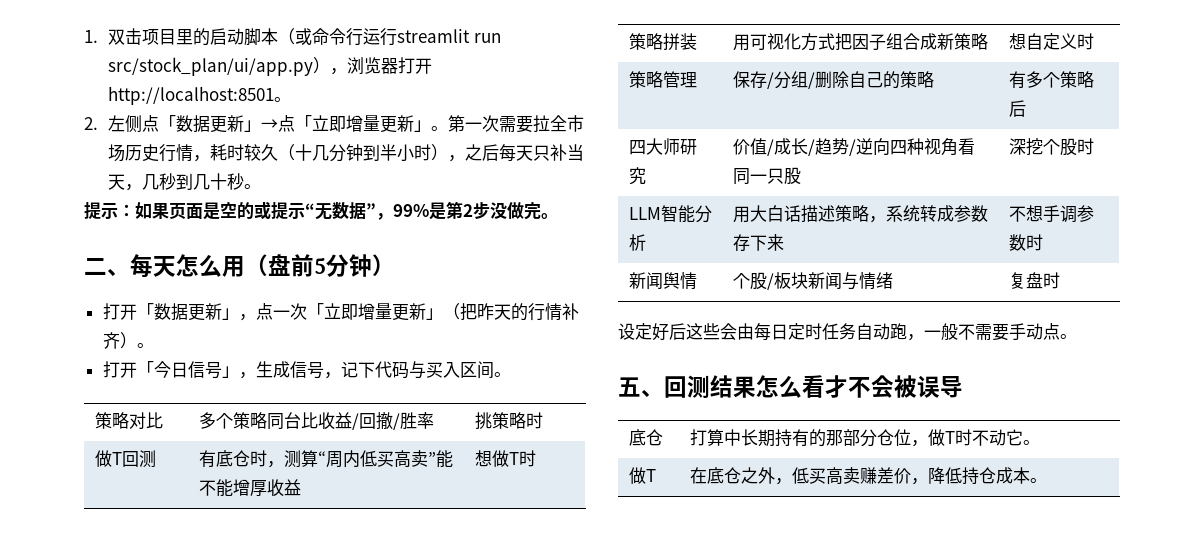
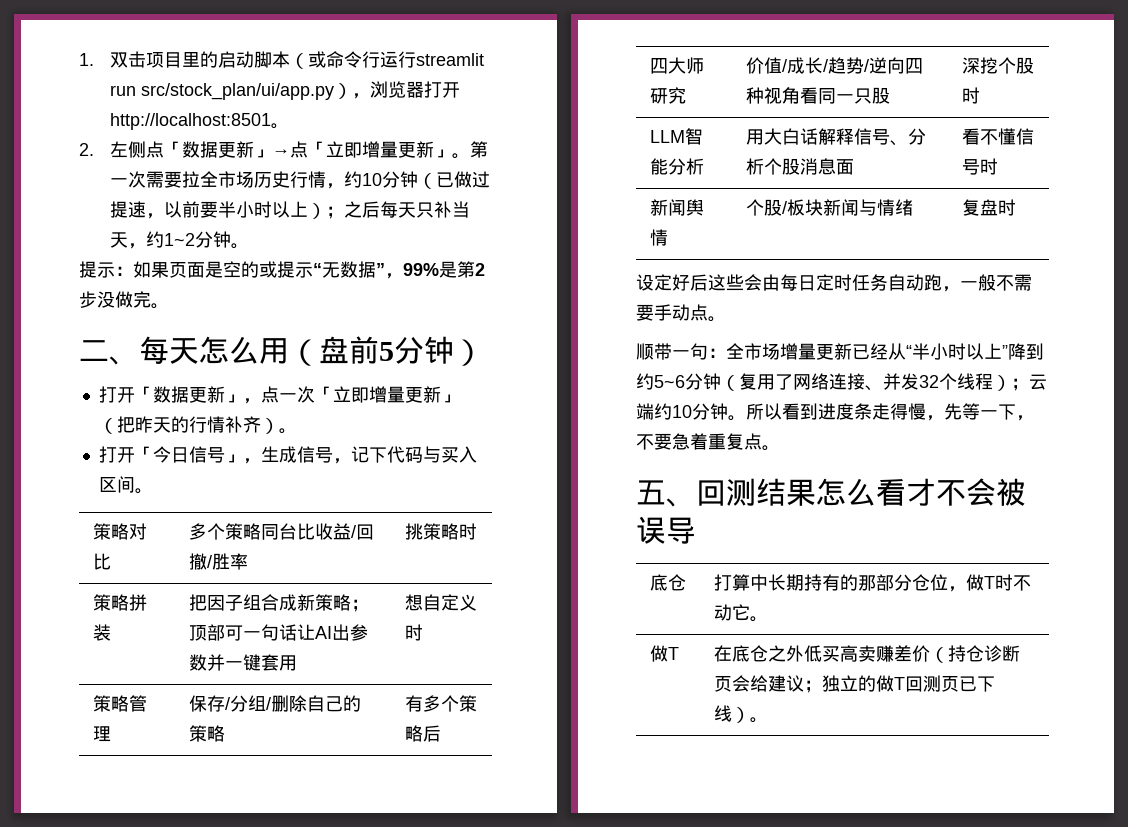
- 第一次需要拉全市场历史行情，耗时较久（十几分钟到半小时），之后每天只补当天，几秒到几十秒。
+ 第一次需要拉全市场历史行情，约10分钟（已做过提速，以前要半小时以上）；之后每天只补当天，约1~2分钟。
- 做T回测 | 有底仓时，测算“周内低买高卖”能不能增厚收益 | 想做T时
- 策略拼装 | 用可视化方式把因子组合成新策略 | 想自定义时
+ 策略拼装 | 把因子组合成新策略；顶部可一句话让AI出参数并一键套用 | 想自定义时
- LLM智能分析 | 用大白话描述策略，系统转成参数存下来 | 不想手调参数时
+ LLM智能分析 | 用大白话解释信号、分析个股消息面 | 看不懂信号时
+ 顺带一句：全市场增量更新已经从“半小时以上”降到约5~6分钟（复用了网络连接、并发32个线程）；云端约10分钟。所以看到进度条走得慢，先等一下，不要急着重复点。
- 做T | 在底仓之外，低买高卖赚差价，降低持仓成本。
+ 做T | 在底仓之外低买高卖赚差价（持仓诊断页会给建议；独立的做T回测页已下线）。

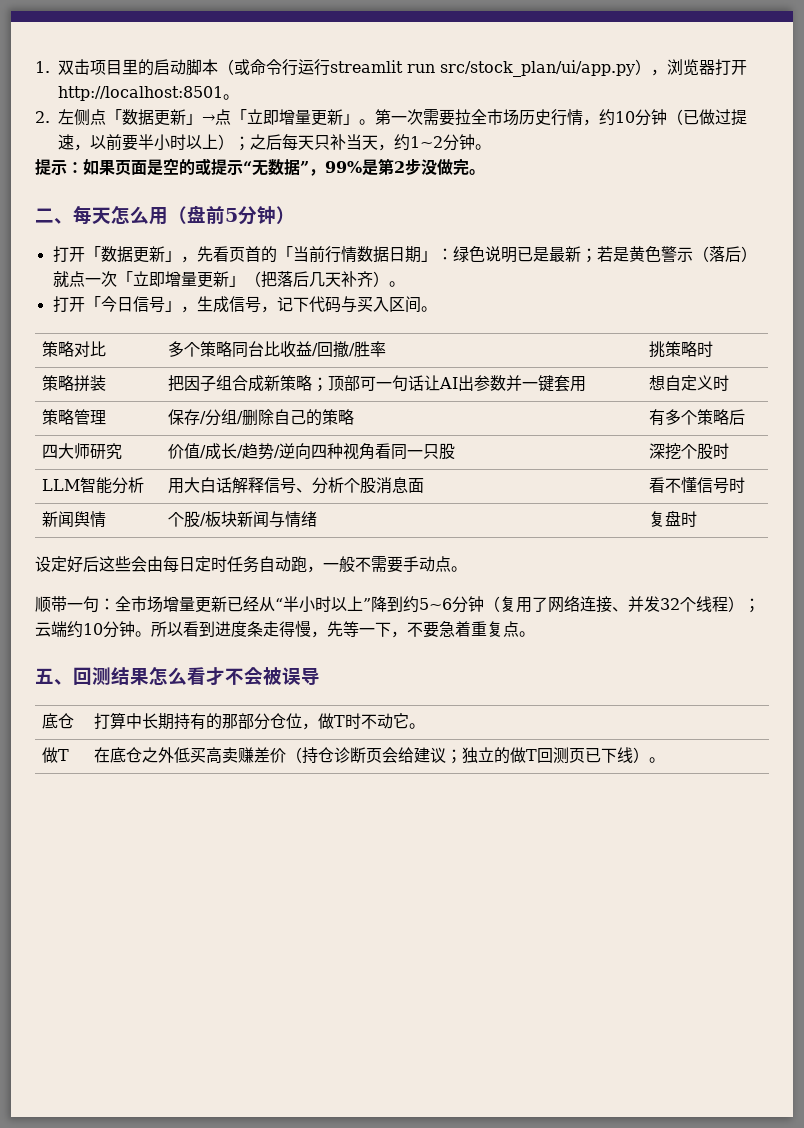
- 打开「数据更新」，点一次「立即增量更新」（把昨天的行情补齐）。
+ 打开「数据更新」，先看页首的「当前行情数据日期」：绿色说明已是最新；若是黄色警示（落后）就点一次「立即增量更新」（把落后几天补齐）。

